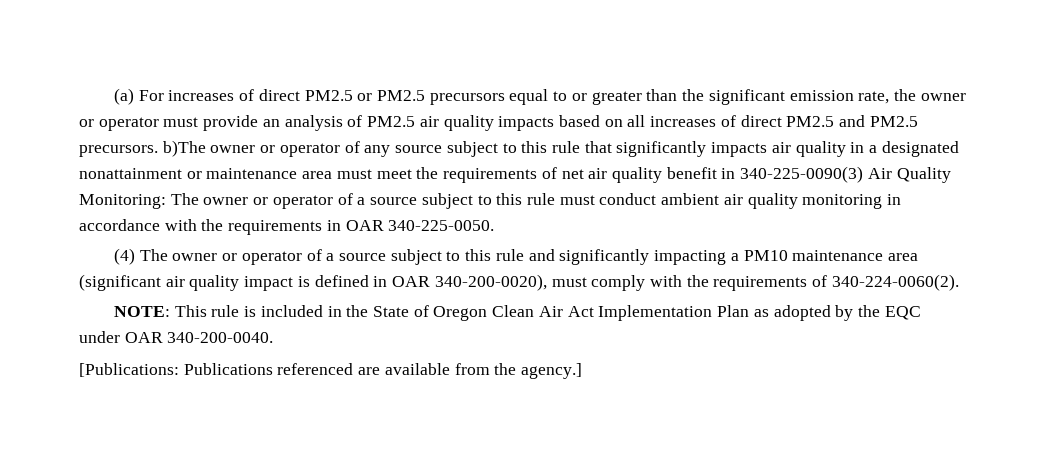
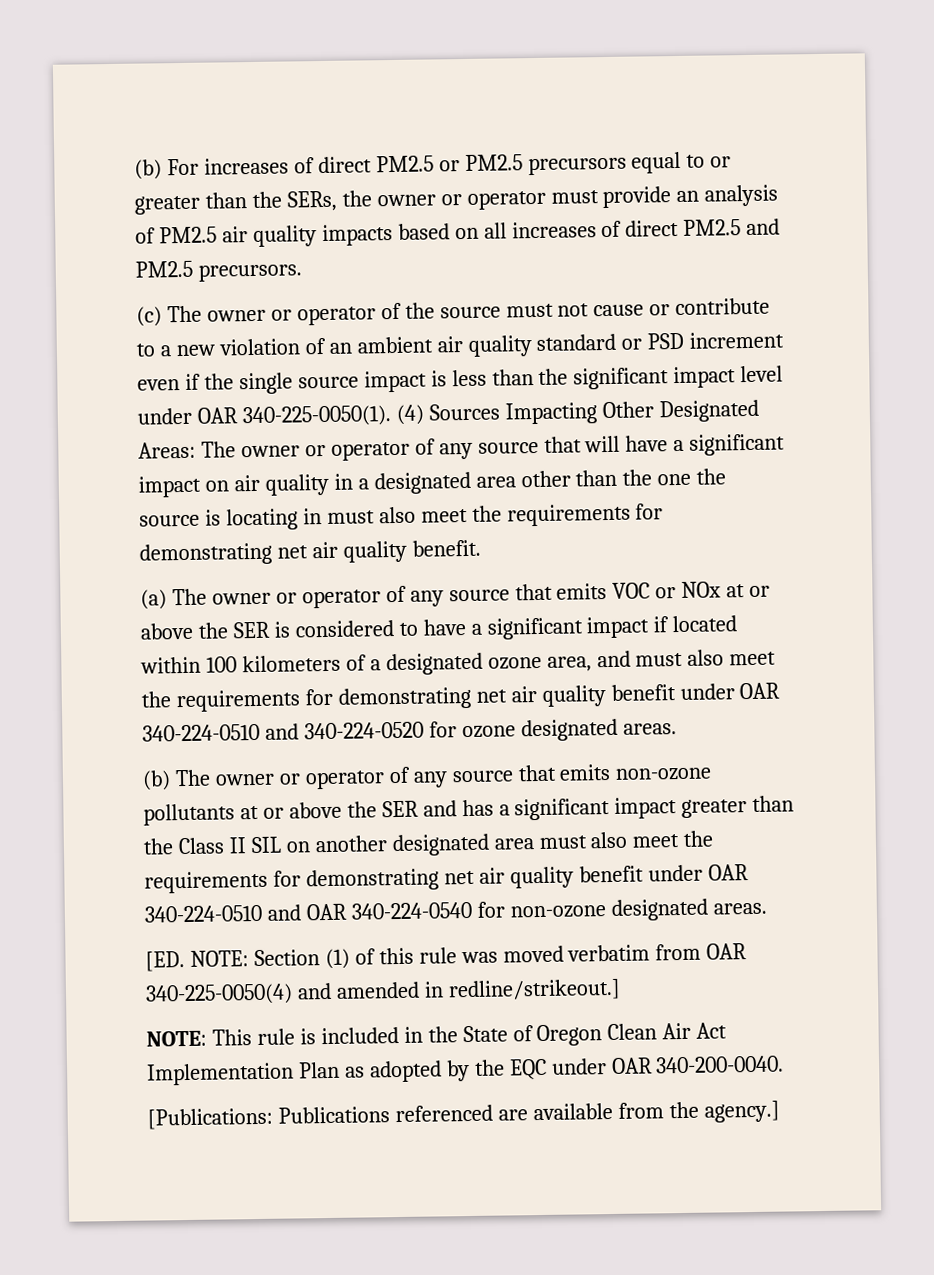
- (a) For increases of direct PM2.5 or PM2.5 precursors equal to or greater than the significant emission rate, the owner or operator must provide an analysis of PM2.5 air quality impacts based on all increases of direct PM2.5 and PM2.5 precursors. b)The owner or operator of any source subject to this rule that significantly impacts air quality in a designated nonattainment or maintenance area must meet the requirements of net air quality benefit in 340-225-0090(3) Air Quality Monitoring: The owner or operator of a source subject to this rule must conduct ambient air quality monitoring in accordance with the requirements in OAR 340-225-0050.
- (4) The owner or operator of a source subject to this rule and significantly impacting a PM10 maintenance area (significant air quality impact is defined in OAR 340-200-0020), must comply with the requirements of 340-224-0060(2).
+ (b) For increases of direct PM2.5 or PM2.5 precursors equal to or greater than the SERs, the owner or operator must provide an analysis of PM2.5 air quality impacts based on all increases of direct PM2.5 and PM2.5 precursors.
+ (c) The owner or operator of the source must not cause or contribute to a new violation of an ambient air quality standard or PSD increment even if the single source impact is less than the significant impact level under OAR 340-225-0050(1). (4) Sources Impacting Other Designated Areas: The owner or operator of any source that will have a significant impact on air quality in a designated area other than the one the source is locating in must also meet the requirements for demonstrating net air quality benefit.
+ (a) The owner or operator of any source that emits VOC or NOx at or above the SER is considered to have a significant impact if located within 100 kilometers of a designated ozone area, and must also meet the requirements for demonstrating net air quality benefit under OAR 340-224-0510 and 340-224-0520 for ozone designated areas.
+ (b) The owner or operator of any source that emits non-ozone pollutants at or above the SER and has a significant impact greater than the Class II SIL on another designated area must also meet the requirements for demonstrating net air quality benefit under OAR 340-224-0510 and OAR 340-224-0540 for non-ozone designated areas.
+ [ED. NOTE: Section (1) of this rule was moved verbatim from OAR 340-225-0050(4) and amended in redline/strikeout.]

